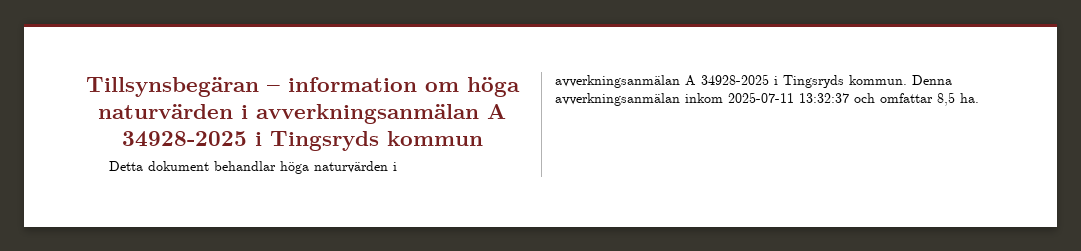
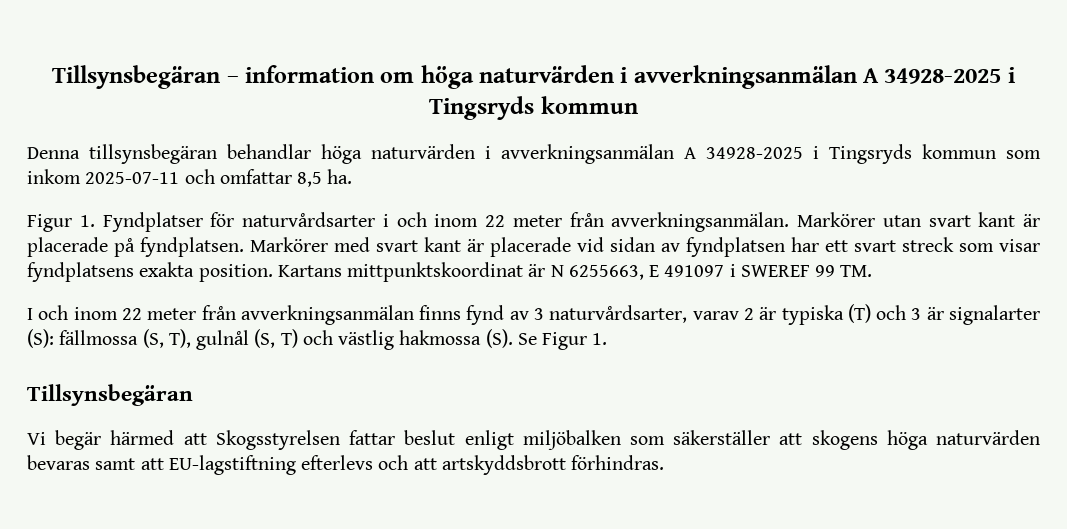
- Detta dokument behandlar höga naturvärden i avverkningsanmälan A 34928-2025 i Tingsryds kommun. Denna avverkningsanmälan inkom 2025-07-11 13:32:37 och omfattar 8,5 ha.
+ Denna tillsynsbegäran behandlar höga naturvärden i avverkningsanmälan A 34928-2025 i Tingsryds kommun som inkom 2025-07-11 och omfattar 8,5 ha.
+ Figur 1. Fyndplatser för naturvårdsarter i och inom 22 meter från avverkningsanmälan. Markörer utan svart kant är placerade på fyndplatsen. Markörer med svart kant är placerade vid sidan av fyndplatsen har ett svart streck som visar fyndplatsens exakta position. Kartans mittpunktskoordinat är N 6255663, E 491097 i SWEREF 99 TM.
+ I och inom 22 meter från avverkningsanmälan finns fynd av 3 naturvårdsarter, varav 2 är typiska (T) och 3 är signalarter (S): fällmossa (S, T), gulnål (S, T) och västlig hakmossa (S). Se Figur 1.
+ Tillsynsbegäran
+ Vi begär härmed att Skogsstyrelsen fattar beslut enligt miljöbalken som säkerställer att skogens höga naturvärden bevaras samt att EU-lagstiftning efterlevs och att artskyddsbrott förhindras.

